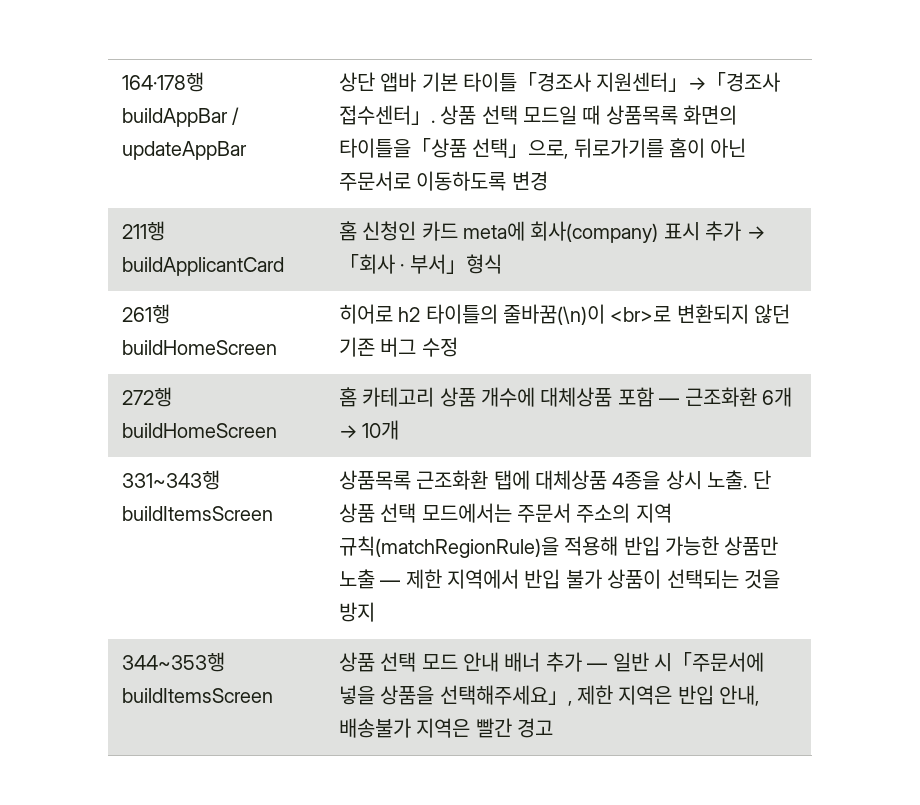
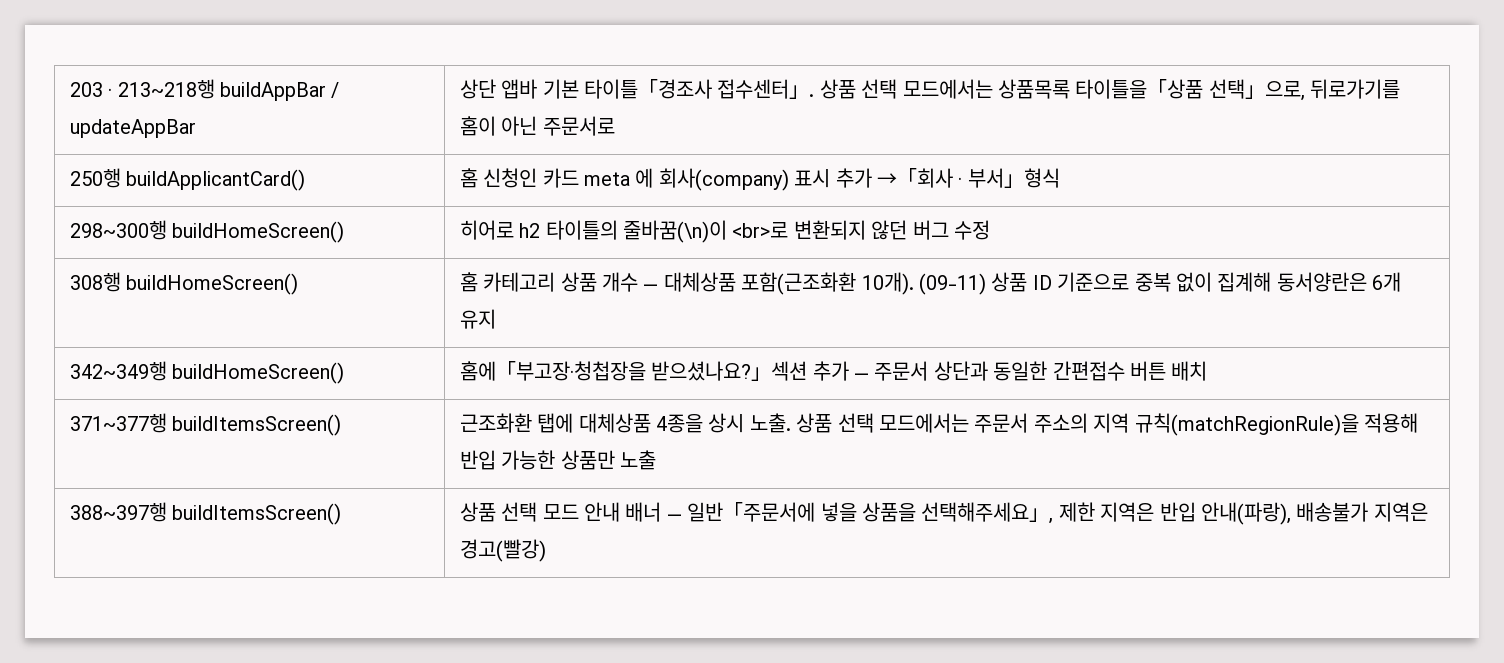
- 164·178행 buildAppBar / updateAppBar | 상단 앱바 기본 타이틀「경조사 지원센터」→「경조사 접수센터」. 상품 선택 모드일 때 상품목록 화면의 타이틀을「상품 선택」으로, 뒤로가기를 홈이 아닌 주문서로 이동하도록 변경
- 211행 buildApplicantCard | 홈 신청인 카드 meta에 회사(company) 표시 추가 →「회사 · 부서」형식
+ 203 · 213~218행 buildAppBar / updateAppBar | 상단 앱바 기본 타이틀「경조사 접수센터」. 상품 선택 모드에서는 상품목록 타이틀을「상품 선택」으로, 뒤로가기를 홈이 아닌 주문서로
+ 250행 buildApplicantCard() | 홈 신청인 카드 meta 에 회사(company) 표시 추가 →「회사 · 부서」형식
- 261행 buildHomeScreen | 히어로 h2 타이틀의 줄바꿈(\n)이 <br>로 변환되지 않던 기존 버그 수정
+ 298~300행 buildHomeScreen() | 히어로 h2 타이틀의 줄바꿈(\n)이 <br>로 변환되지 않던 버그 수정
- 272행 buildHomeScreen | 홈 카테고리 상품 개수에 대체상품 포함 — 근조화환 6개 → 10개
- 331~343행 buildItemsScreen | 상품목록 근조화환 탭에 대체상품 4종을 상시 노출. 단 상품 선택 모드에서는 주문서 주소의 지역 규칙(matchRegionRule)을 적용해 반입 가능한 상품만 노출 — 제한 지역에서 반입 불가 상품이 선택되는 것을 방지
- 344~353행 buildItemsScreen | 상품 선택 모드 안내 배너 추가 — 일반 시「주문서에 넣을 상품을 선택해주세요」, 제한 지역은 반입 안내, 배송불가 지역은 빨간 경고
+ 308행 buildHomeScreen() | 홈 카테고리 상품 개수 — 대체상품 포함(근조화환 10개). (09-11) 상품 ID 기준으로 중복 없이 집계해 동서양란은 6개 유지
+ 342~349행 buildHomeScreen() | 홈에「부고장·청첩장을 받으셨나요?」섹션 추가 — 주문서 상단과 동일한 간편접수 버튼 배치
+ 371~377행 buildItemsScreen() | 근조화환 탭에 대체상품 4종을 상시 노출. 상품 선택 모드에서는 주문서 주소의 지역 규칙(matchRegionRule)을 적용해 반입 가능한 상품만 노출
+ 388~397행 buildItemsScreen() | 상품 선택 모드 안내 배너 — 일반「주문서에 넣을 상품을 선택해주세요」, 제한 지역은 반입 안내(파랑), 배송불가 지역은 경고(빨강)

